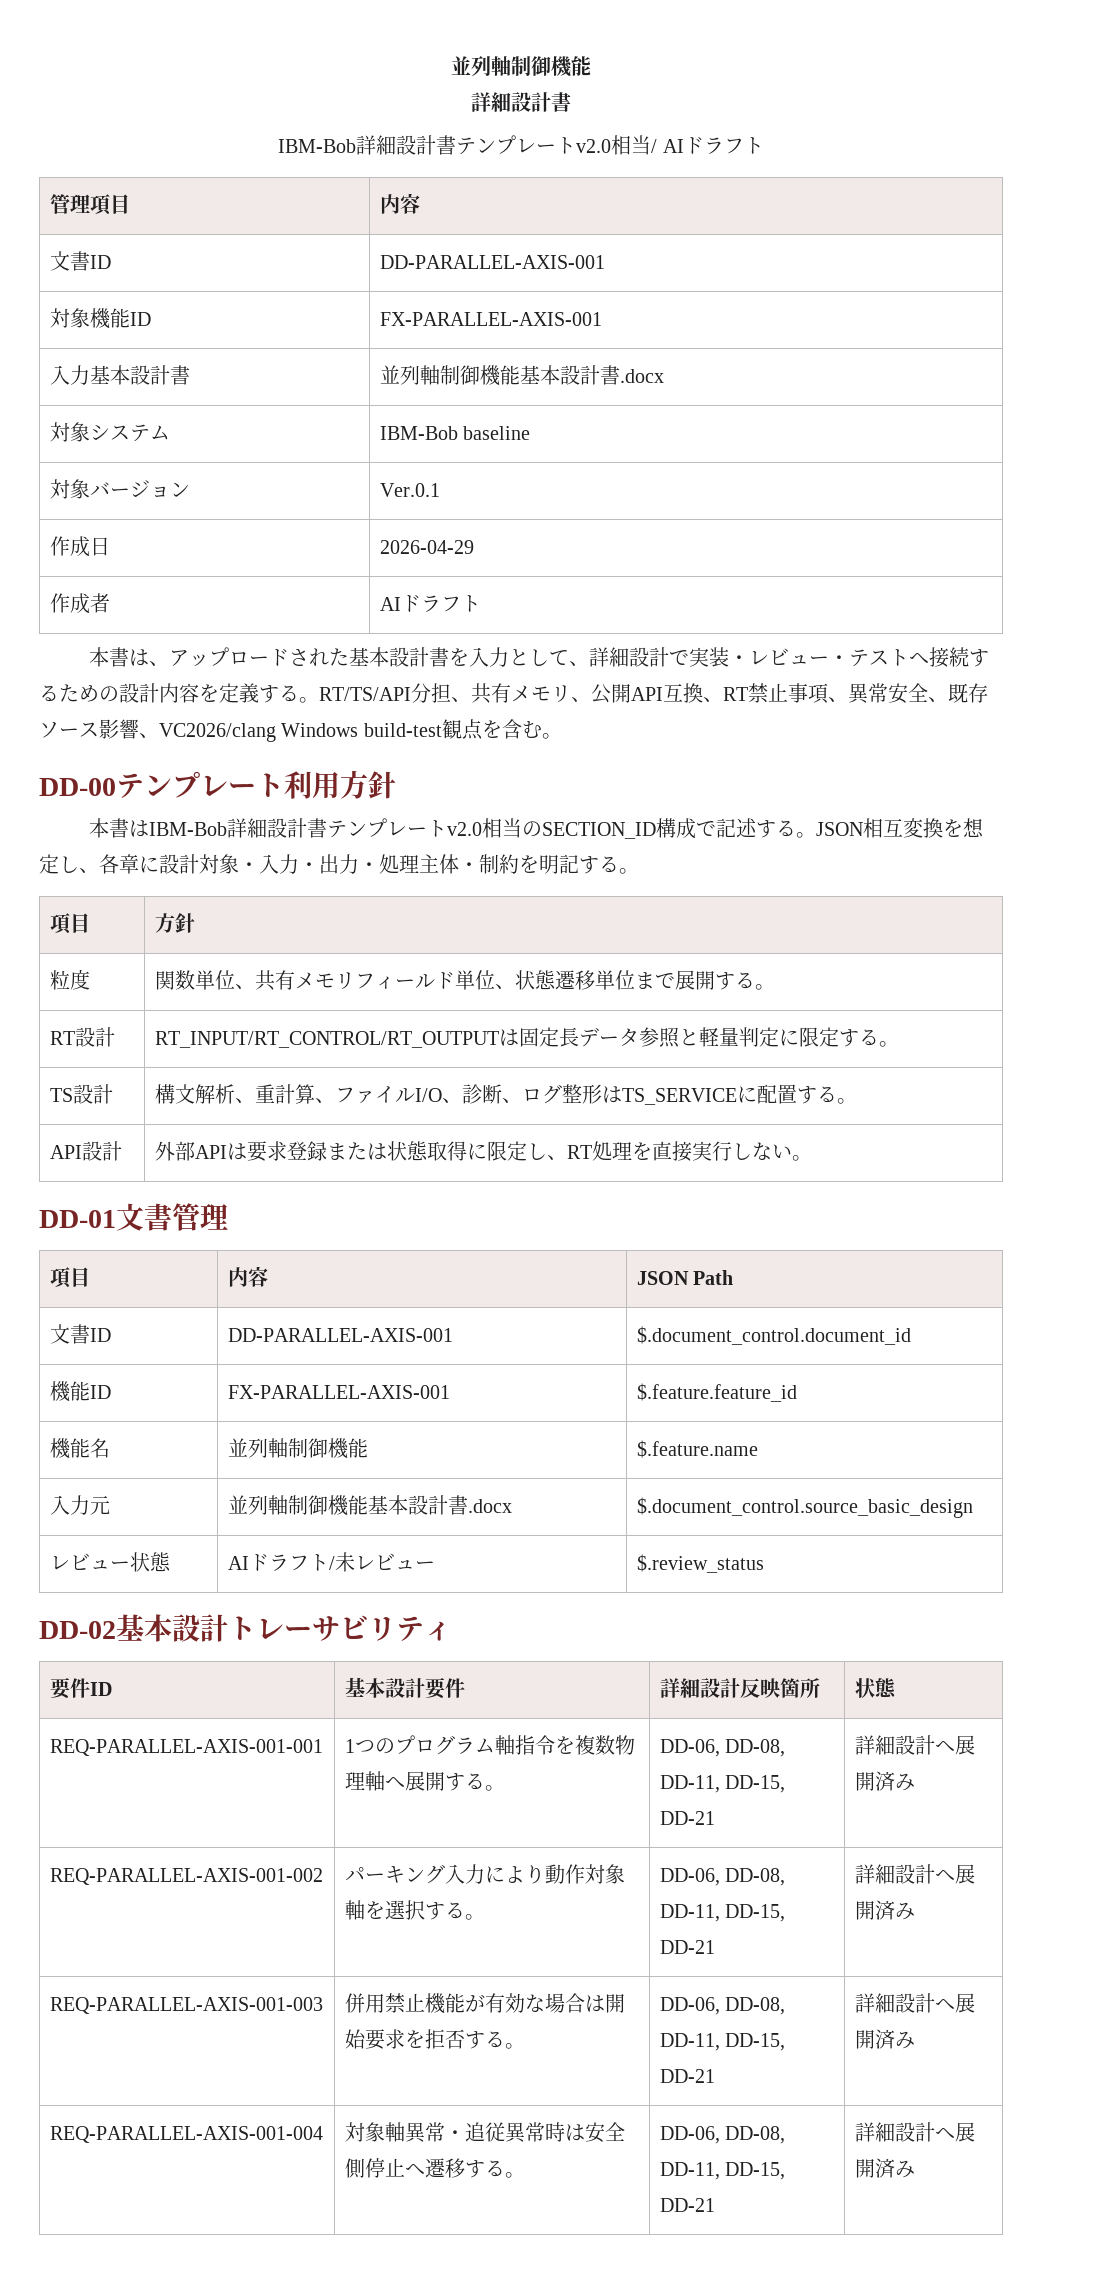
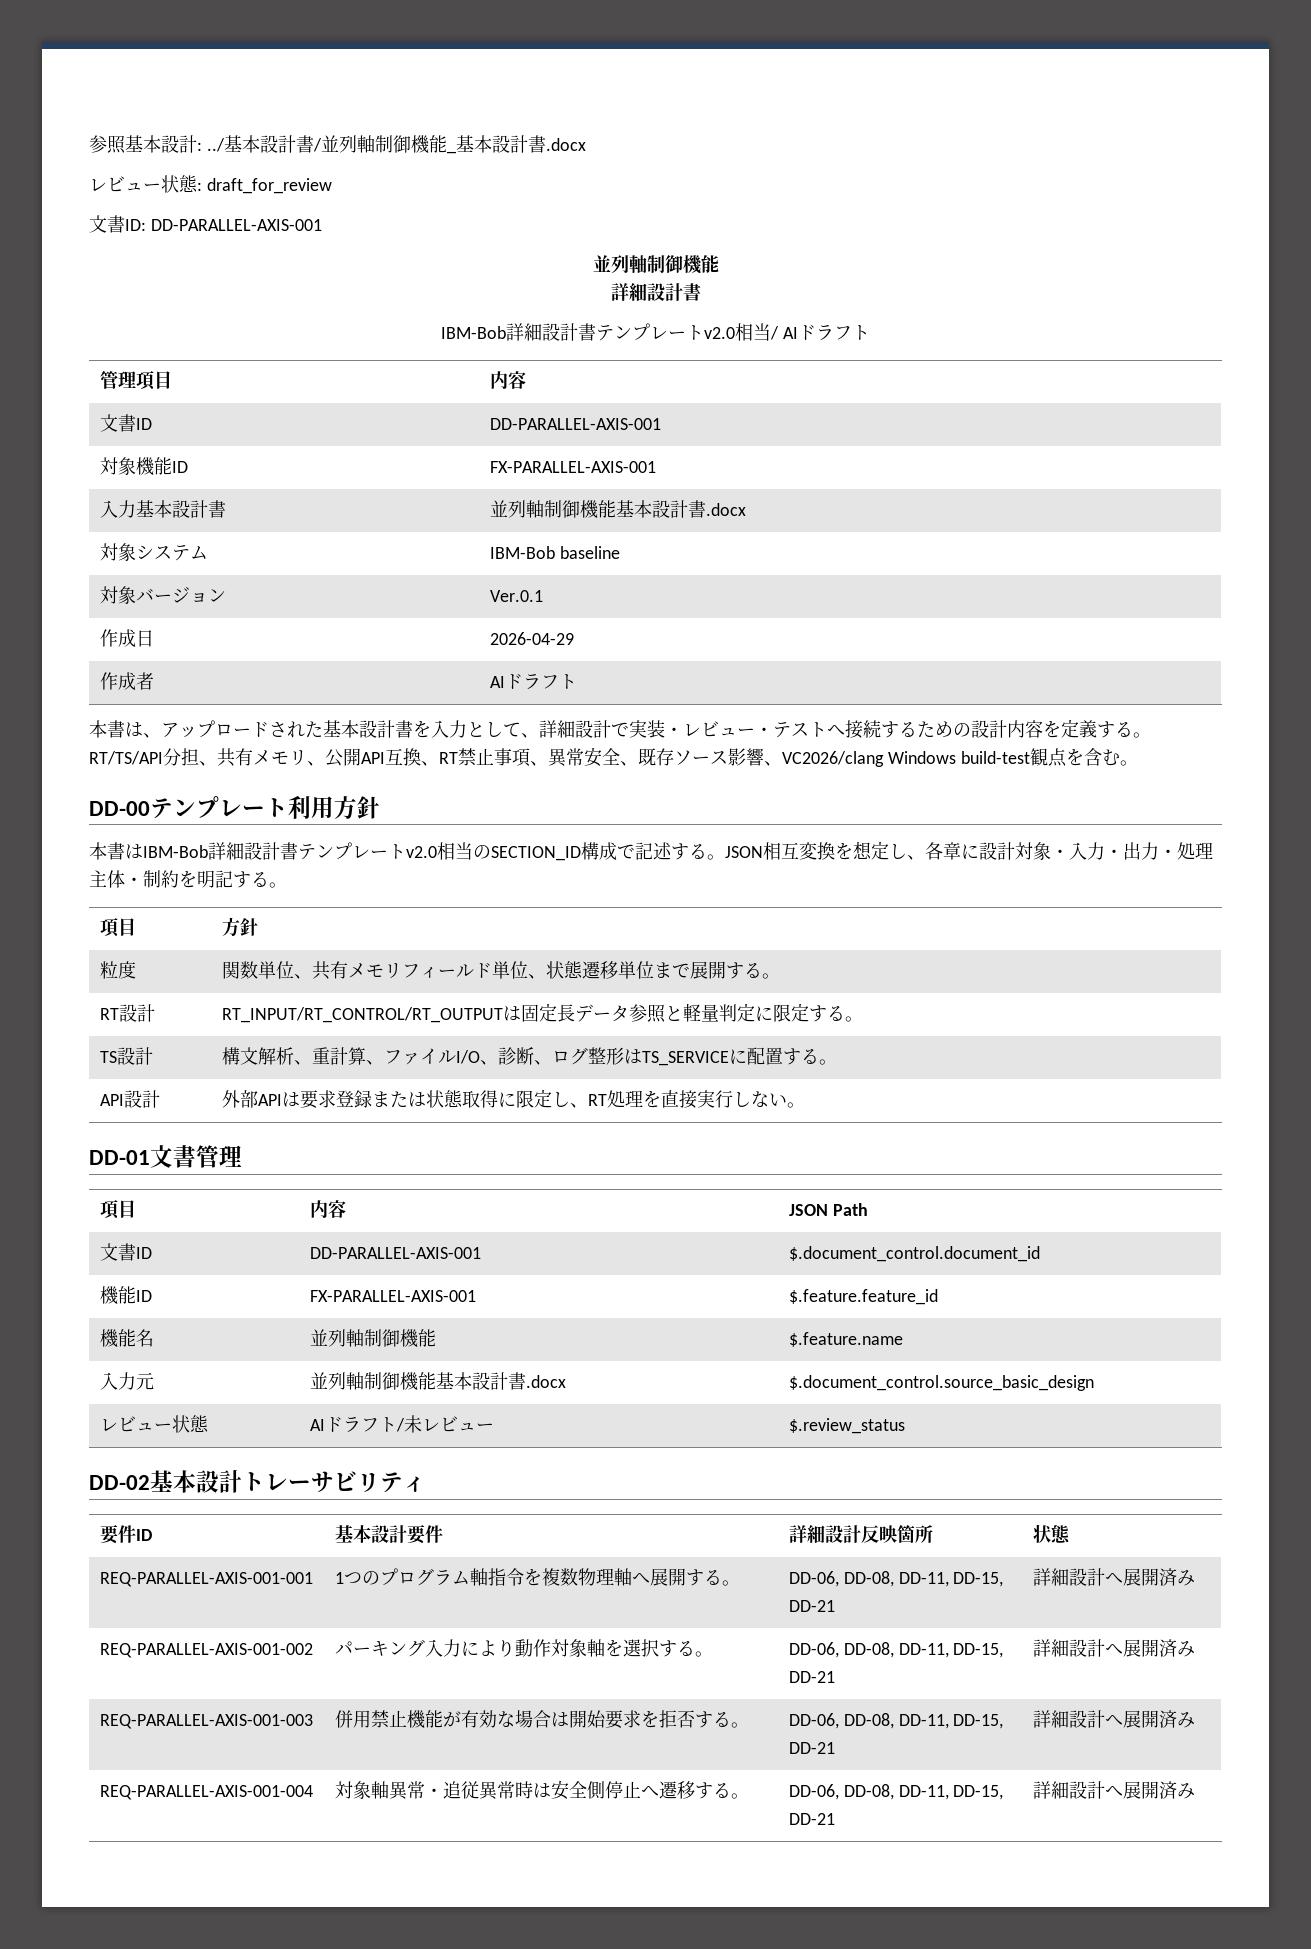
+ 参照基本設計: ../基本設計書/並列軸制御機能_基本設計書.docx
+ レビュー状態: draft_for_review
+ 文書ID: DD-PARALLEL-AXIS-001

